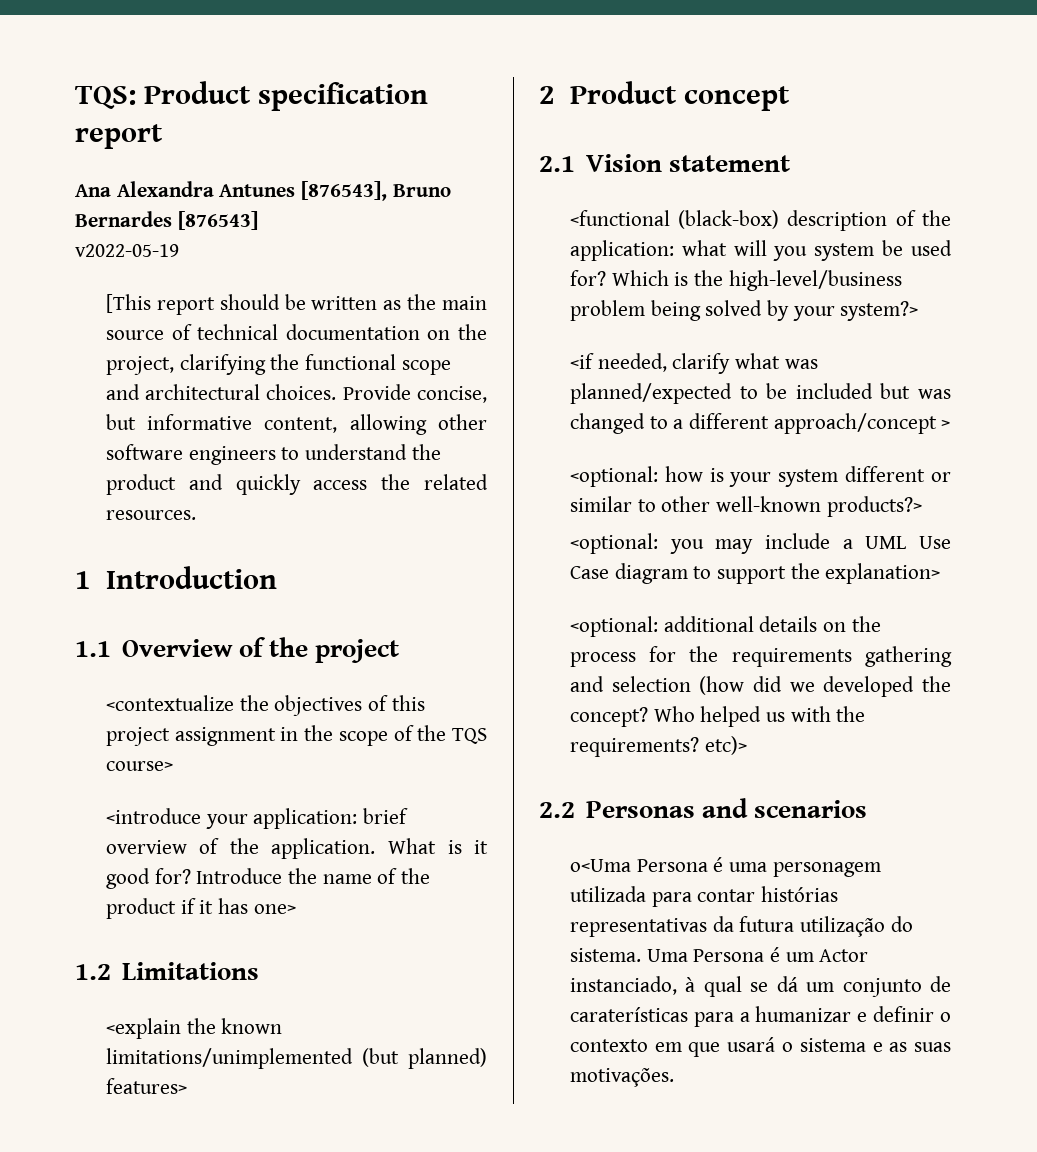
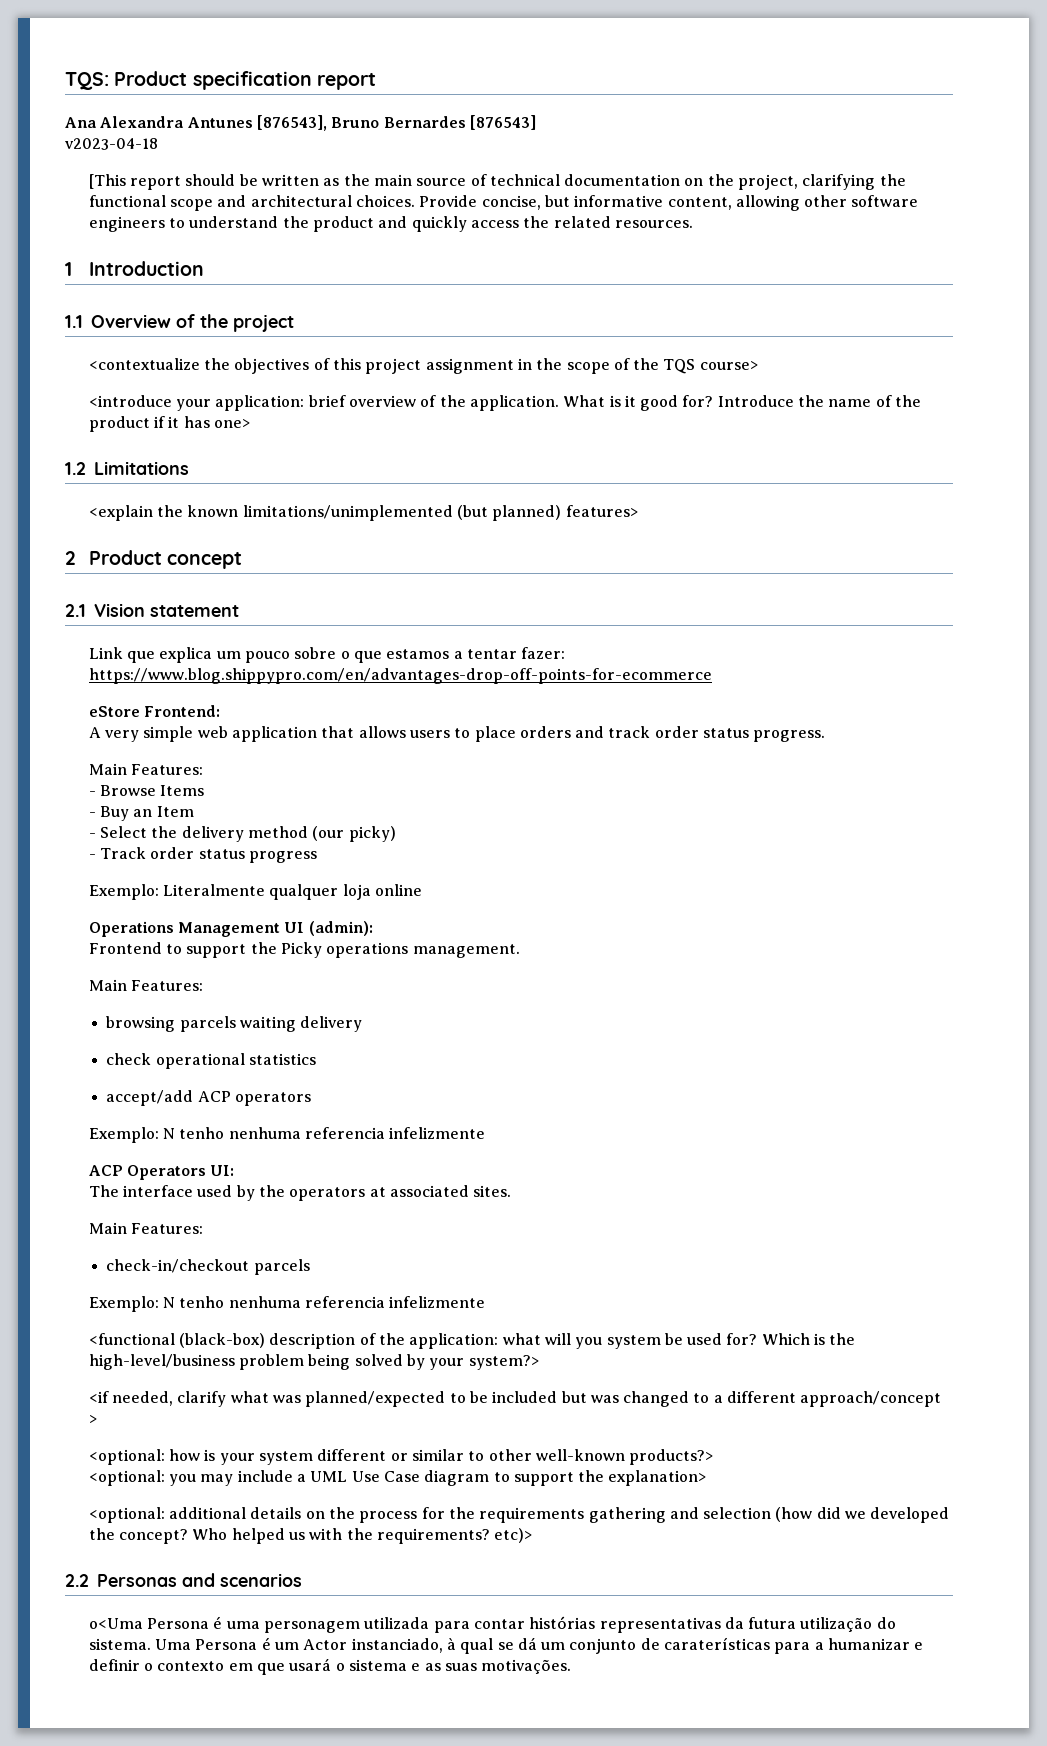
- v2022-05-19
+ v2023-04-18
+ Link que explica um pouco sobre o que estamos a tentar fazer: https://www.blog.shippypro.com/en/advantages-drop-off-points-for-ecommerce
+ eStore Frontend:
+ A very simple web application that allows users to place orders and track order status progress.
+ Main Features:
+ - Browse Items
+ - Buy an Item
+ - Select the delivery method (our picky)
+ - Track order status progress
+ Exemplo: Literalmente qualquer loja online
+ Operations Management UI (admin):
+ Frontend to support the Picky operations management.
+ Main Features:
+ browsing parcels waiting delivery
+ check operational statistics
+ accept/add ACP operators
+ Exemplo: N tenho nenhuma referencia infelizmente
+ ACP Operators UI:
+ The interface used by the operators at associated sites.
+ Main Features:
+ check-in/checkout parcels
+ Exemplo: N tenho nenhuma referencia infelizmente

